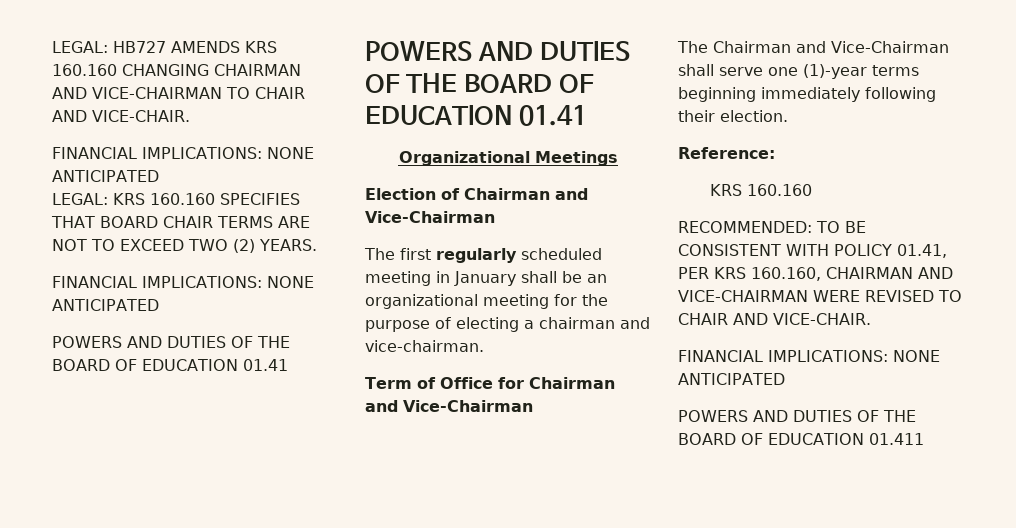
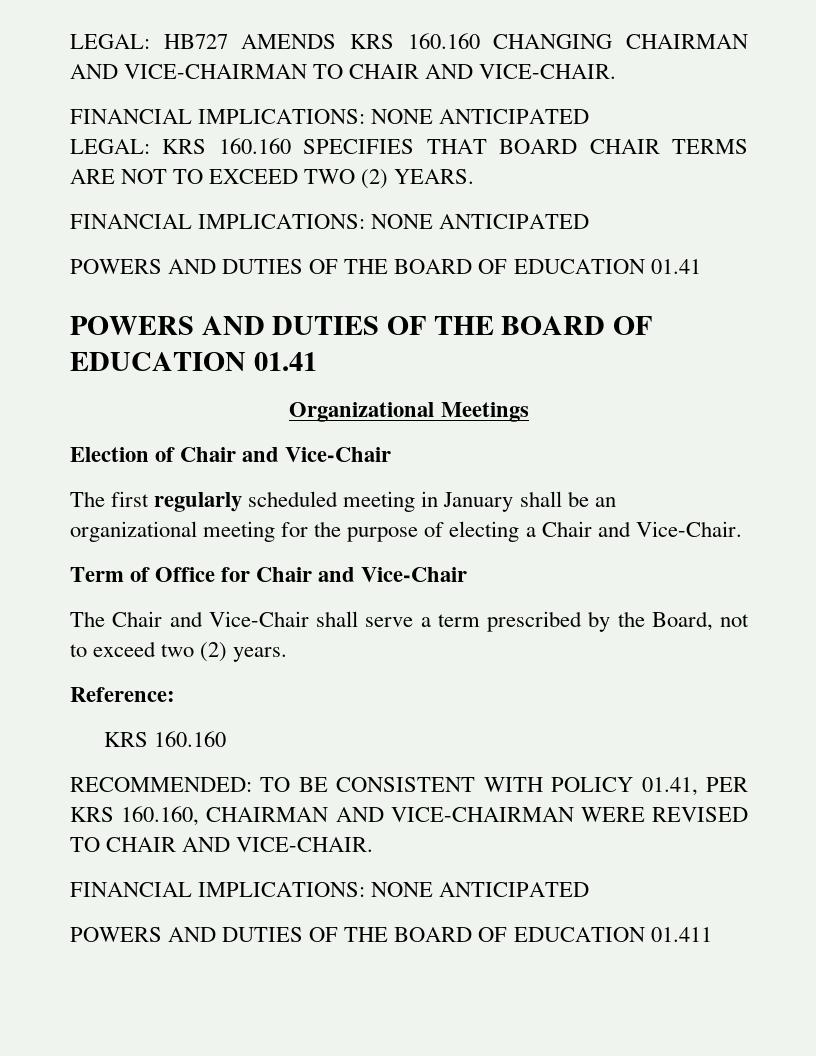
- Election of Chairman and Vice-Chairman
+ Election of Chair and Vice-Chair
- The first regularly scheduled meeting in January shall be an organizational meeting for the purpose of electing a chairman and vice-chairman.
+ The first regularly scheduled meeting in January shall be an organizational meeting for the purpose of electing a Chair and Vice-Chair.
- Term of Office for Chairman and Vice-Chairman
- The Chairman and Vice-Chairman shall serve one (1)-year terms beginning immediately following their election.
+ Term of Office for Chair and Vice-Chair
+ The Chair and Vice-Chair shall serve a term prescribed by the Board, not to exceed two (2) years.

